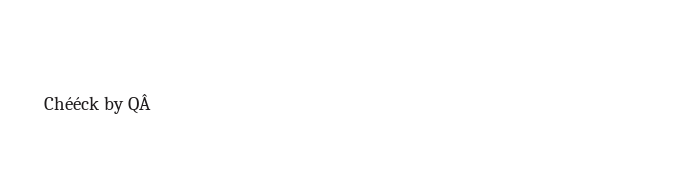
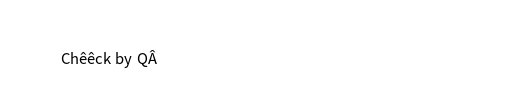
- Chééck by QÂ
+ Chêêck by QÂ

